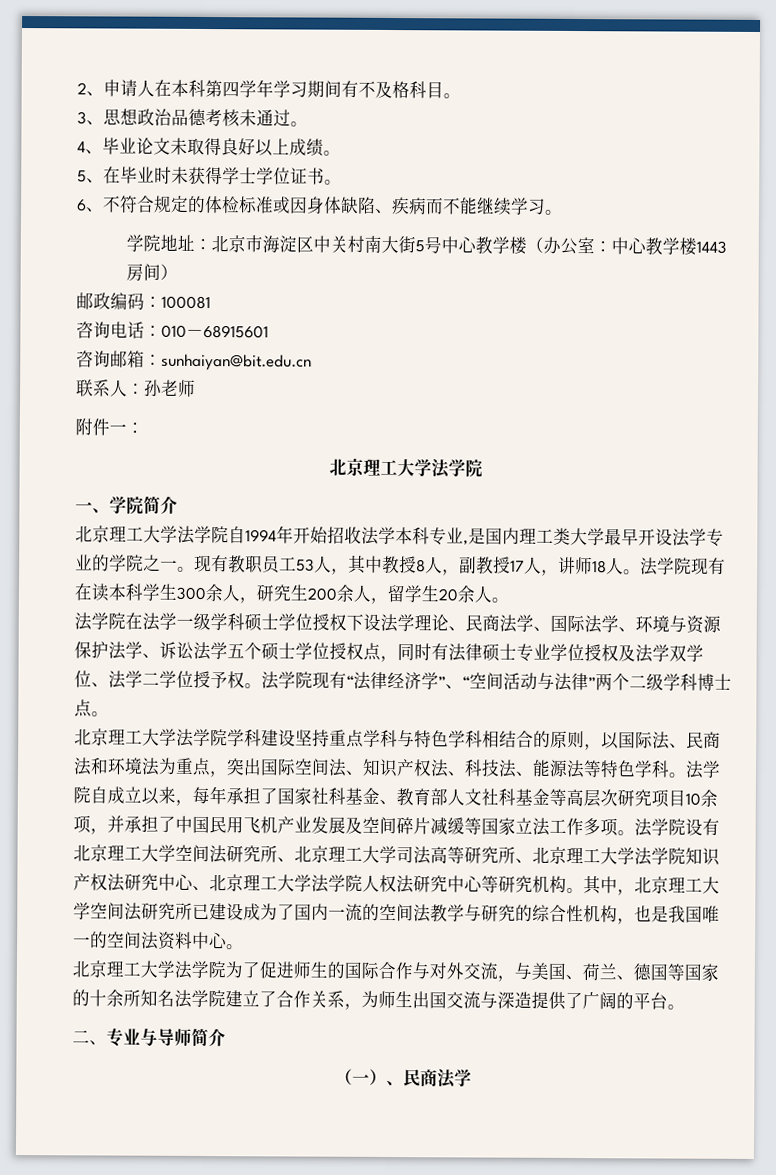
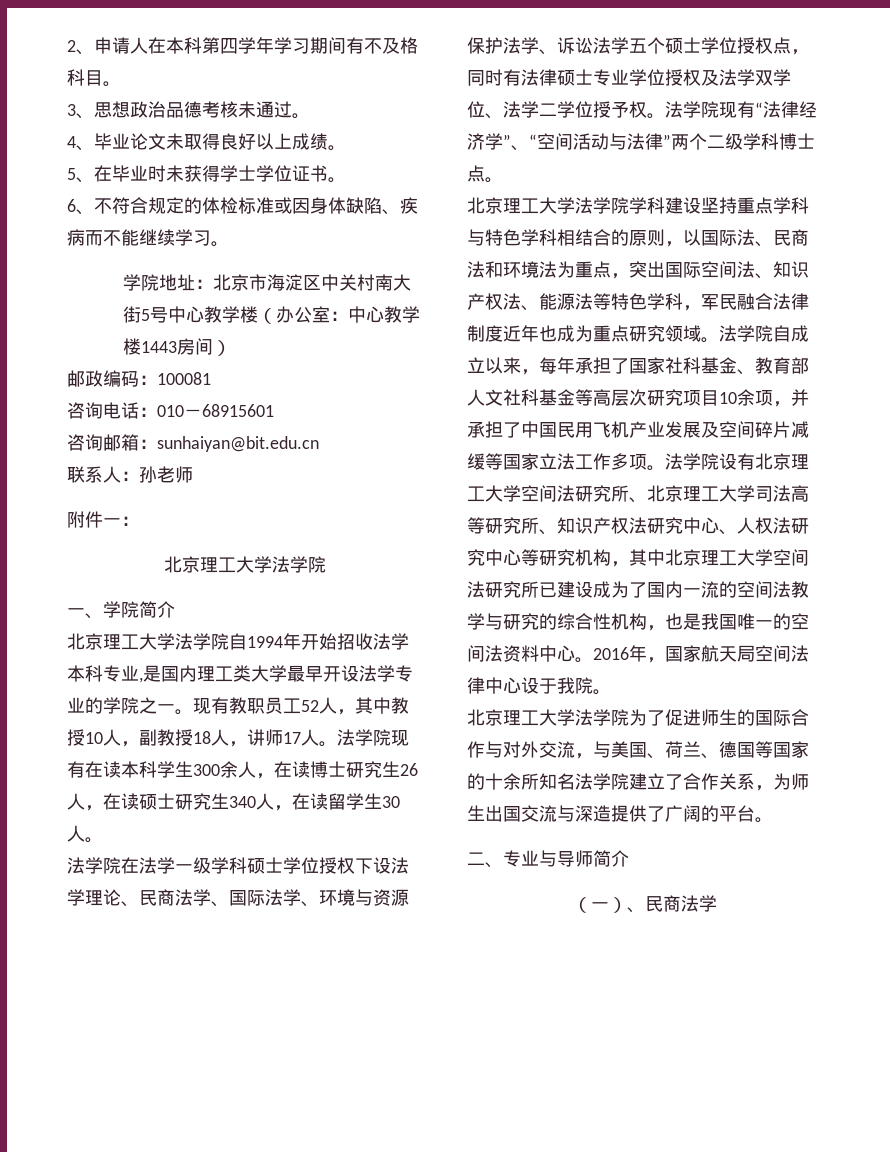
- 现有教职员工53人，其中教授8人，副教授17人，讲师18人。
+ 现有教职员工52人，其中教授10人，副教授18人，讲师17人。
- 法学院现有在读本科学生300余人，研究生200余人，留学生20余人。
+ 法学院现有在读本科学生300余人，在读博士研究生26人，在读硕士研究生340人，在读留学生30人。
- 北京理工大学法学院学科建设坚持重点学科与特色学科相结合的原则，以国际法、民商法和环境法为重点，突出国际空间法、知识产权法、科技法、能源法等特色学科。
+ 北京理工大学法学院学科建设坚持重点学科与特色学科相结合的原则，以国际法、民商法和环境法为重点，突出国际空间法、知识产权法、能源法等特色学科，军民融合法律制度近年也成为重点研究领域。
- 法学院设有北京理工大学空间法研究所、北京理工大学司法高等研究所、北京理工大学法学院知识产权法研究中心、北京理工大学法学院人权法研究中心等研究机构。其中，北京理工大学空间法研究所已建设成为了国内一流的空间法教学与研究的综合性机构，也是我国唯一的空间法资料中心。
+ 法学院设有北京理工大学空间法研究所、北京理工大学司法高等研究所、知识产权法研究中心、人权法研究中心等研究机构，其中北京理工大学空间法研究所已建设成为了国内一流的空间法教学与研究的综合性机构，也是我国唯一的空间法资料中心。2016年，国家航天局空间法律中心设于我院。

